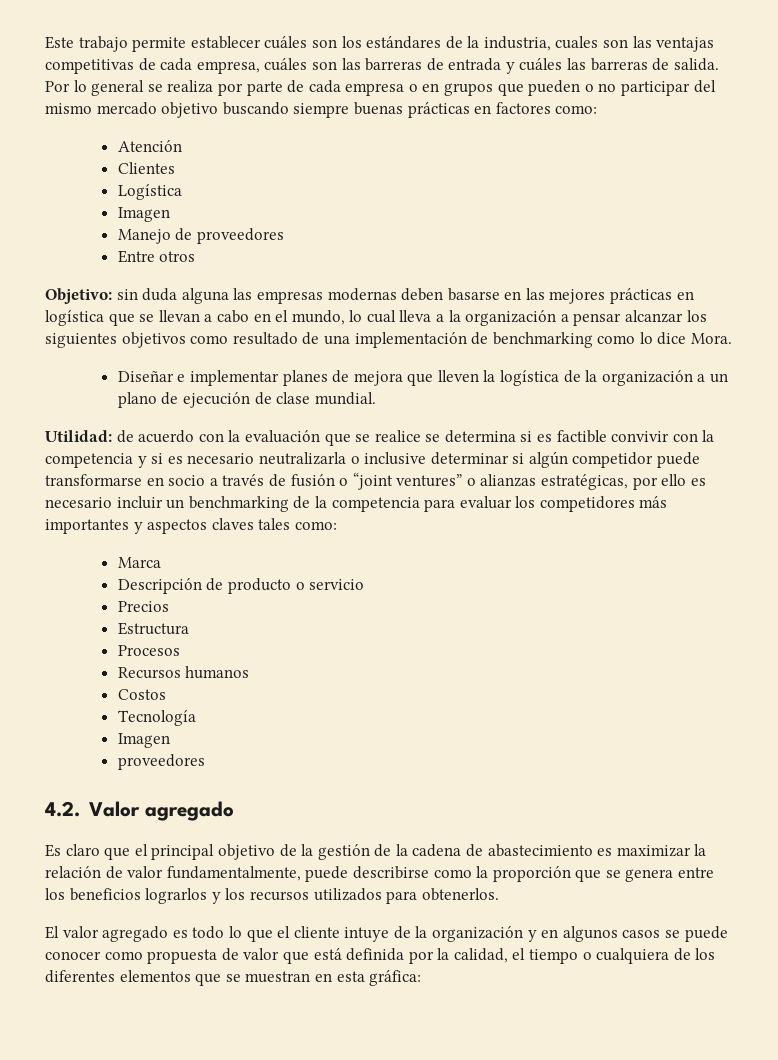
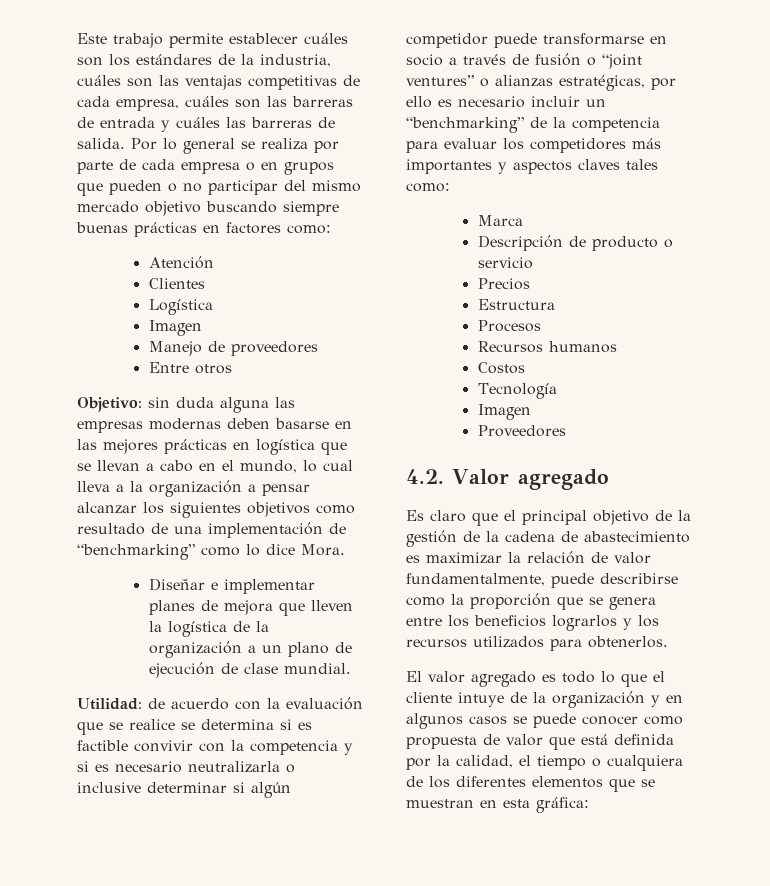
- Este trabajo permite establecer cuáles son los estándares de la industria, cuales son las ventajas competitivas de cada empresa, cuáles son las barreras de entrada y cuáles las barreras de salida.
+ Este trabajo permite establecer cuáles son los estándares de la industria, cuáles son las ventajas competitivas de cada empresa, cuáles son las barreras de entrada y cuáles las barreras de salida.
- Objetivo: sin duda alguna las empresas modernas deben basarse en las mejores prácticas en logística que se llevan a cabo en el mundo, lo cual lleva a la organización a pensar alcanzar los siguientes objetivos como resultado de una implementación de benchmarking como lo dice Mora.
+ Objetivo: sin duda alguna las empresas modernas deben basarse en las mejores prácticas en logística que se llevan a cabo en el mundo, lo cual lleva a la organización a pensar alcanzar los siguientes objetivos como resultado de una implementación de “benchmarking” como lo dice Mora.
- de acuerdo con la evaluación que se realice se determina si es factible convivir con la competencia y si es necesario neutralizarla o inclusive determinar si algún competidor puede transformarse en socio a través de fusión o “joint ventures” o alianzas estratégicas, por ello es necesario incluir un benchmarking de la competencia para evaluar los competidores más importantes y aspectos claves tales como:
+ de acuerdo con la evaluación que se realice se determina si es factible convivir con la competencia y si es necesario neutralizarla o inclusive determinar si algún competidor puede transformarse en socio a través de fusión o “joint ventures” o alianzas estratégicas, por ello es necesario incluir un “benchmarking” de la competencia para evaluar los competidores más importantes y aspectos claves tales como:
  Tecnología
  Imagen
- proveedores
+ Proveedores

